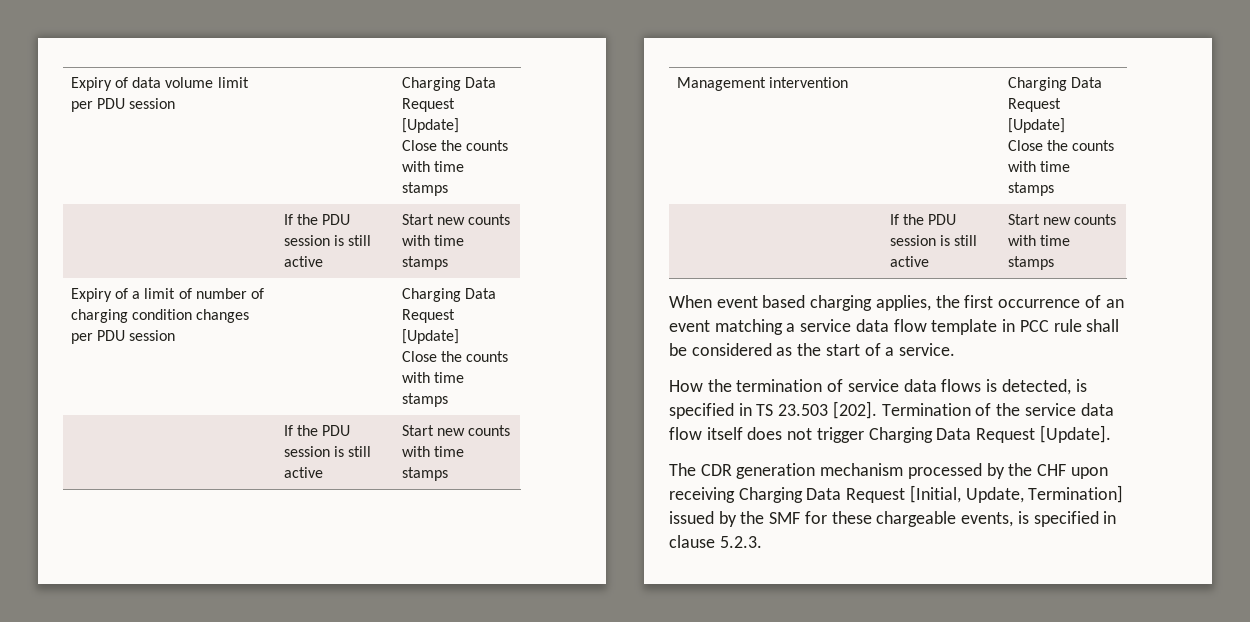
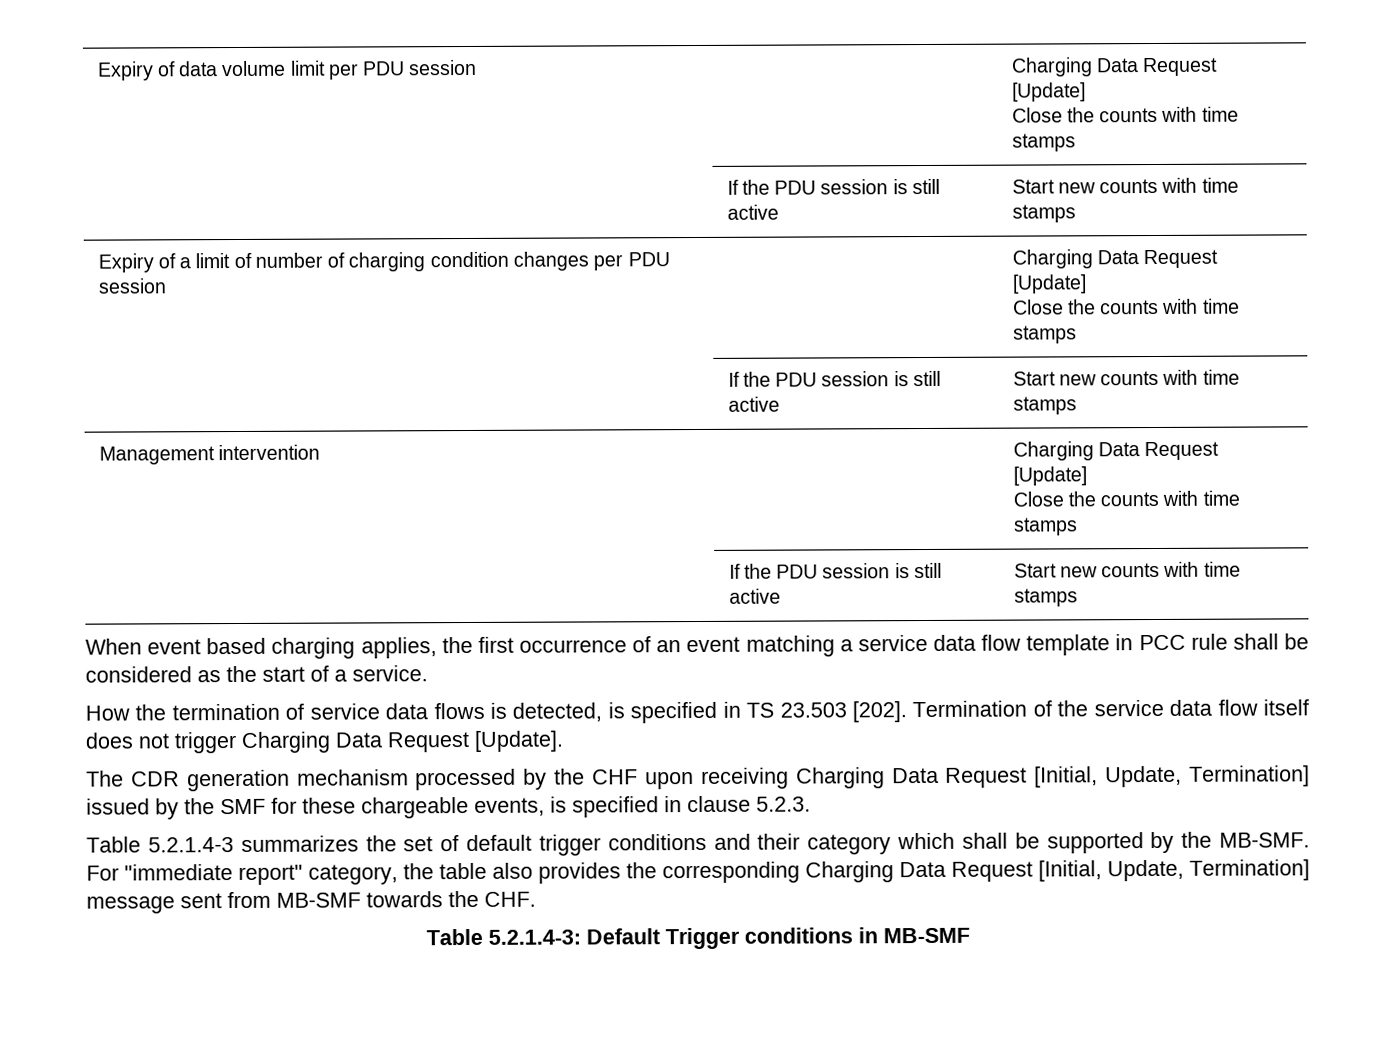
+ Table 5.2.1.4-3 summarizes the set of default trigger conditions and their category which shall be supported by the MB-SMF. For "immediate report" category, the table also provides the corresponding Charging Data Request [Initial, Update, Termination] message sent from MB-SMF towards the CHF.
+ Table 5.2.1.4-3: Default Trigger conditions in MB-SMF

